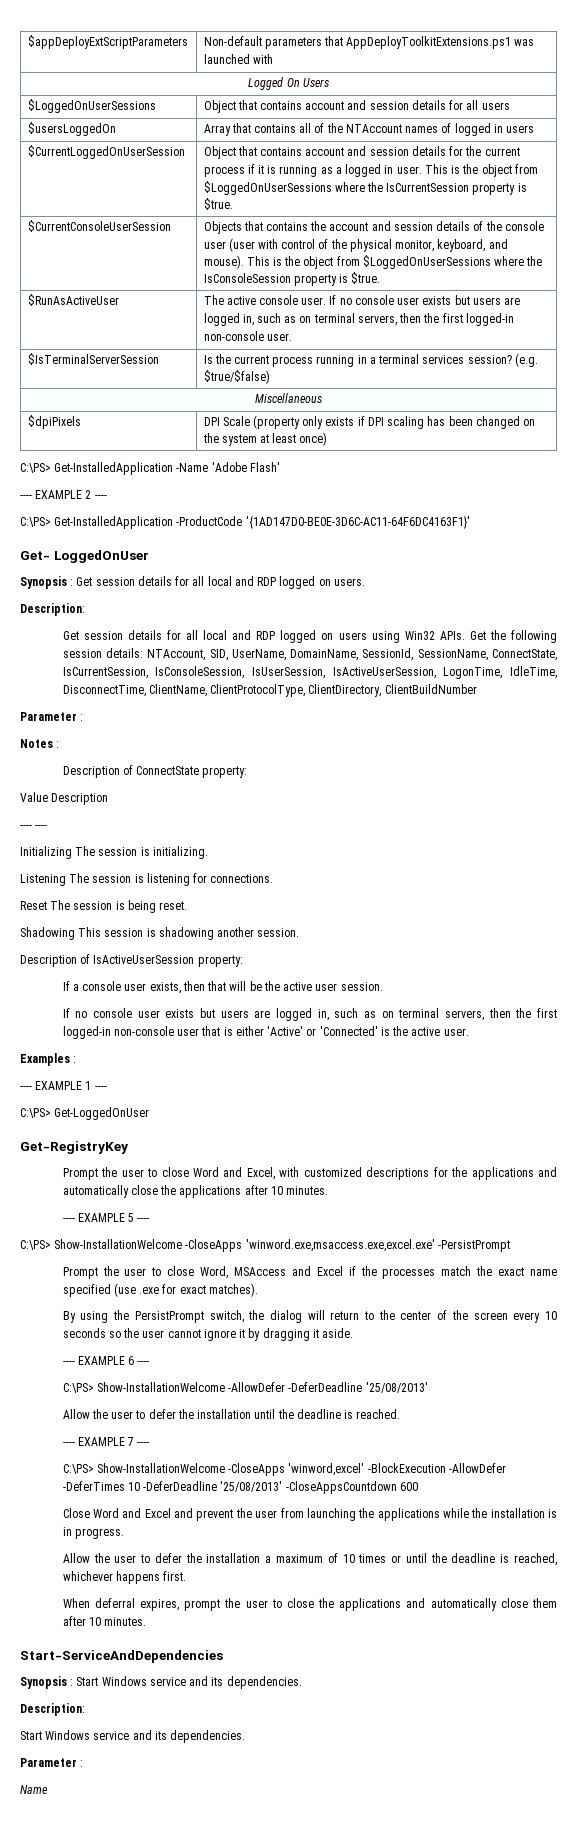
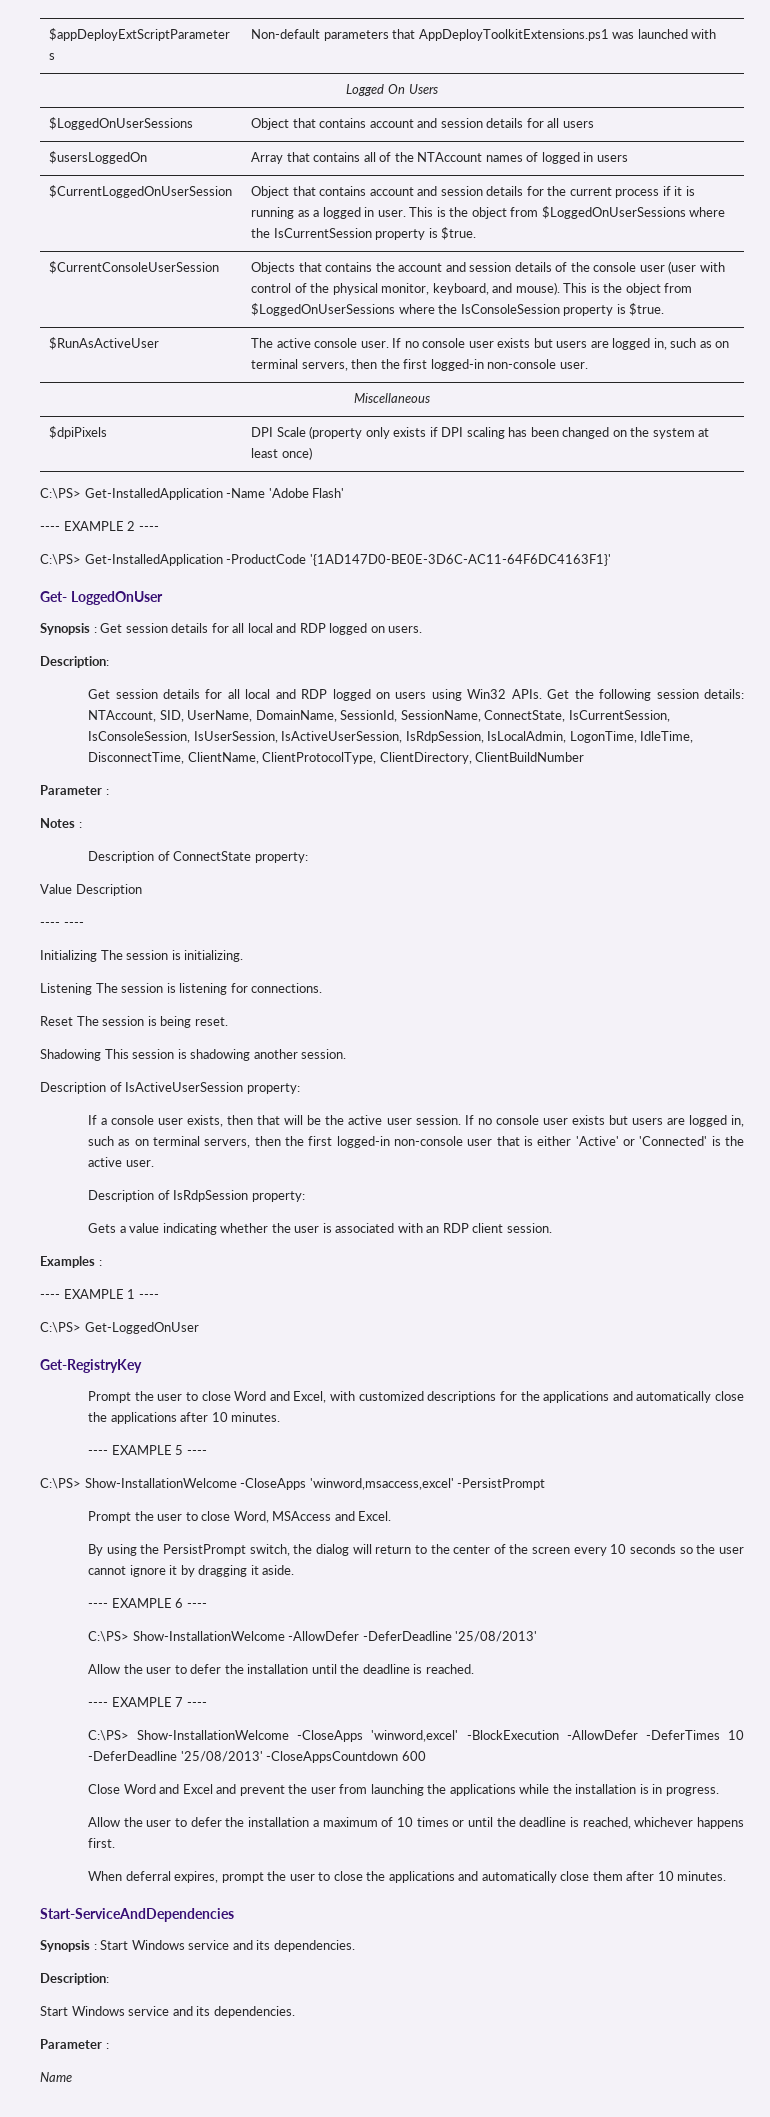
- $IsTerminalServerSession | Is the current process running in a terminal services session? (e.g. $true/$false)
- Get the following session details: NTAccount, SID, UserName, DomainName, SessionId, SessionName, ConnectState, IsCurrentSession, IsConsoleSession, IsUserSession, IsActiveUserSession, LogonTime, IdleTime, DisconnectTime, ClientName, ClientProtocolType, ClientDirectory, ClientBuildNumber
+ Get the following session details: NTAccount, SID, UserName, DomainName, SessionId, SessionName, ConnectState, IsCurrentSession, IsConsoleSession, IsUserSession, IsActiveUserSession, IsRdpSession, IsLocalAdmin, LogonTime, IdleTime, DisconnectTime, ClientName, ClientProtocolType, ClientDirectory, ClientBuildNumber
- If a console user exists, then that will be the active user session.
- If no console user exists but users are logged in, such as on terminal servers, then the first logged-in non-console user that is either 'Active' or 'Connected' is the active user.
+ If a console user exists, then that will be the active user session. If no console user exists but users are logged in, such as on terminal servers, then the first logged-in non-console user that is either 'Active' or 'Connected' is the active user.
+ Description of IsRdpSession property:
+ Gets a value indicating whether the user is associated with an RDP client session.
- C:\PS> Show-InstallationWelcome -CloseApps 'winword.exe,msaccess.exe,excel.exe' -PersistPrompt
+ C:\PS> Show-InstallationWelcome -CloseApps 'winword,msaccess,excel' -PersistPrompt
- Prompt the user to close Word, MSAccess and Excel if the processes match the exact name specified (use .exe for exact matches).
+ Prompt the user to close Word, MSAccess and Excel.

